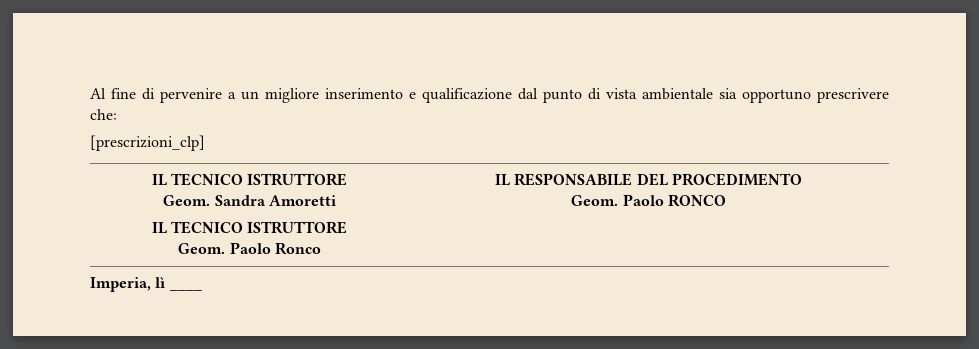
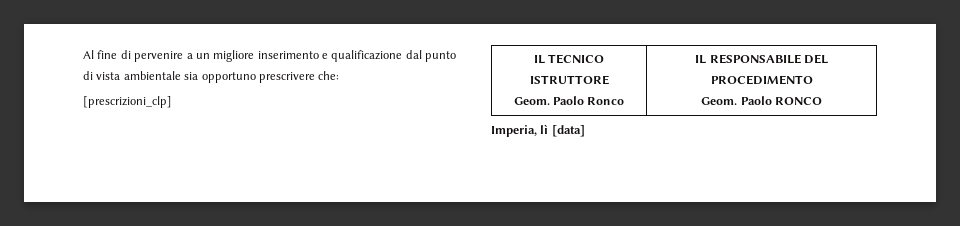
  [prescrizioni_clp]
- IL TECNICO ISTRUTTORE
- Geom. Sandra Amoretti
- Imperia, lì ____
+ Imperia, lì [data]

